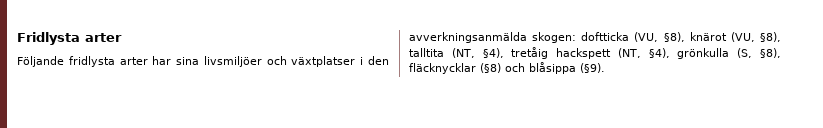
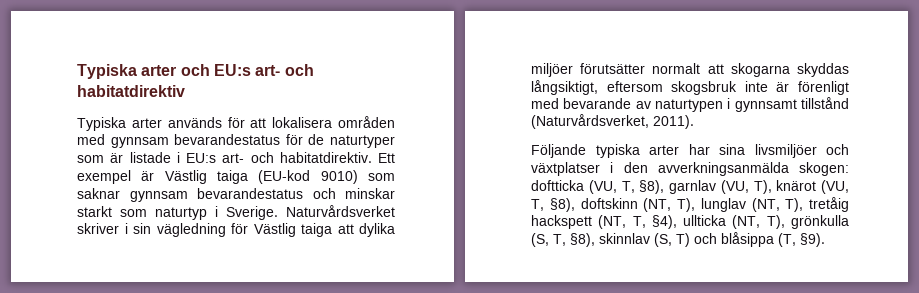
- Fridlysta arter
+ Typiska arter och EU:s art- och habitatdirektiv
+ Typiska arter används för att lokalisera områden med gynnsam bevarandestatus för de naturtyper som är listade i EU:s art- och habitatdirektiv. Ett exempel är Västlig taiga (EU-kod 9010) som saknar gynnsam bevarandestatus och minskar starkt som naturtyp i Sverige. Naturvårdsverket skriver i sin vägledning för Västlig taiga att dylika miljöer förutsätter normalt att skogarna skyddas långsiktigt, eftersom skogsbruk inte är förenligt med bevarande av naturtypen i gynnsamt tillstånd (Naturvårdsverket, 2011).
- Följande fridlysta arter har sina livsmiljöer och växtplatser i den avverkningsanmälda skogen: doftticka (VU, §8), knärot (VU, §8), talltita (NT, §4), tretåig hackspett (NT, §4), grönkulla (S, §8), fläcknycklar (§8) och blåsippa (§9).
+ Följande typiska arter har sina livsmiljöer och växtplatser i den avverkningsanmälda skogen: doftticka (VU, T, §8), garnlav (VU, T), knärot (VU, T, §8), doftskinn (NT, T), lunglav (NT, T), tretåig hackspett (NT, T, §4), ullticka (NT, T), grönkulla (S, T, §8), skinnlav (S, T) och blåsippa (T, §9).

